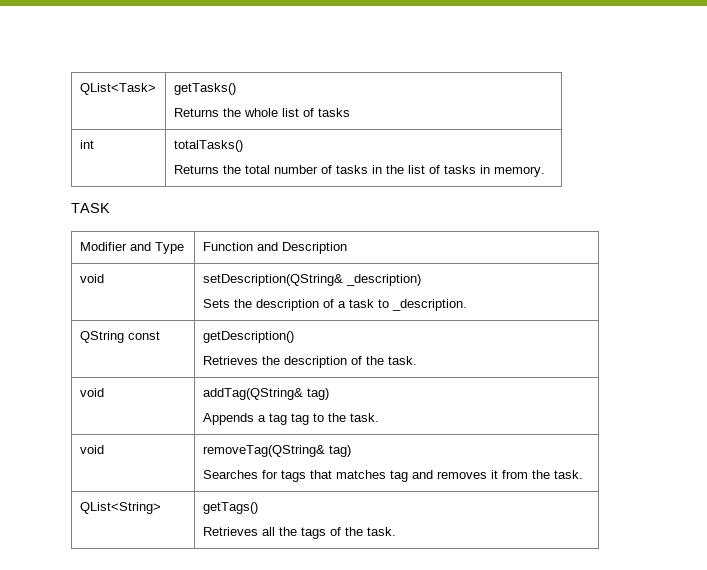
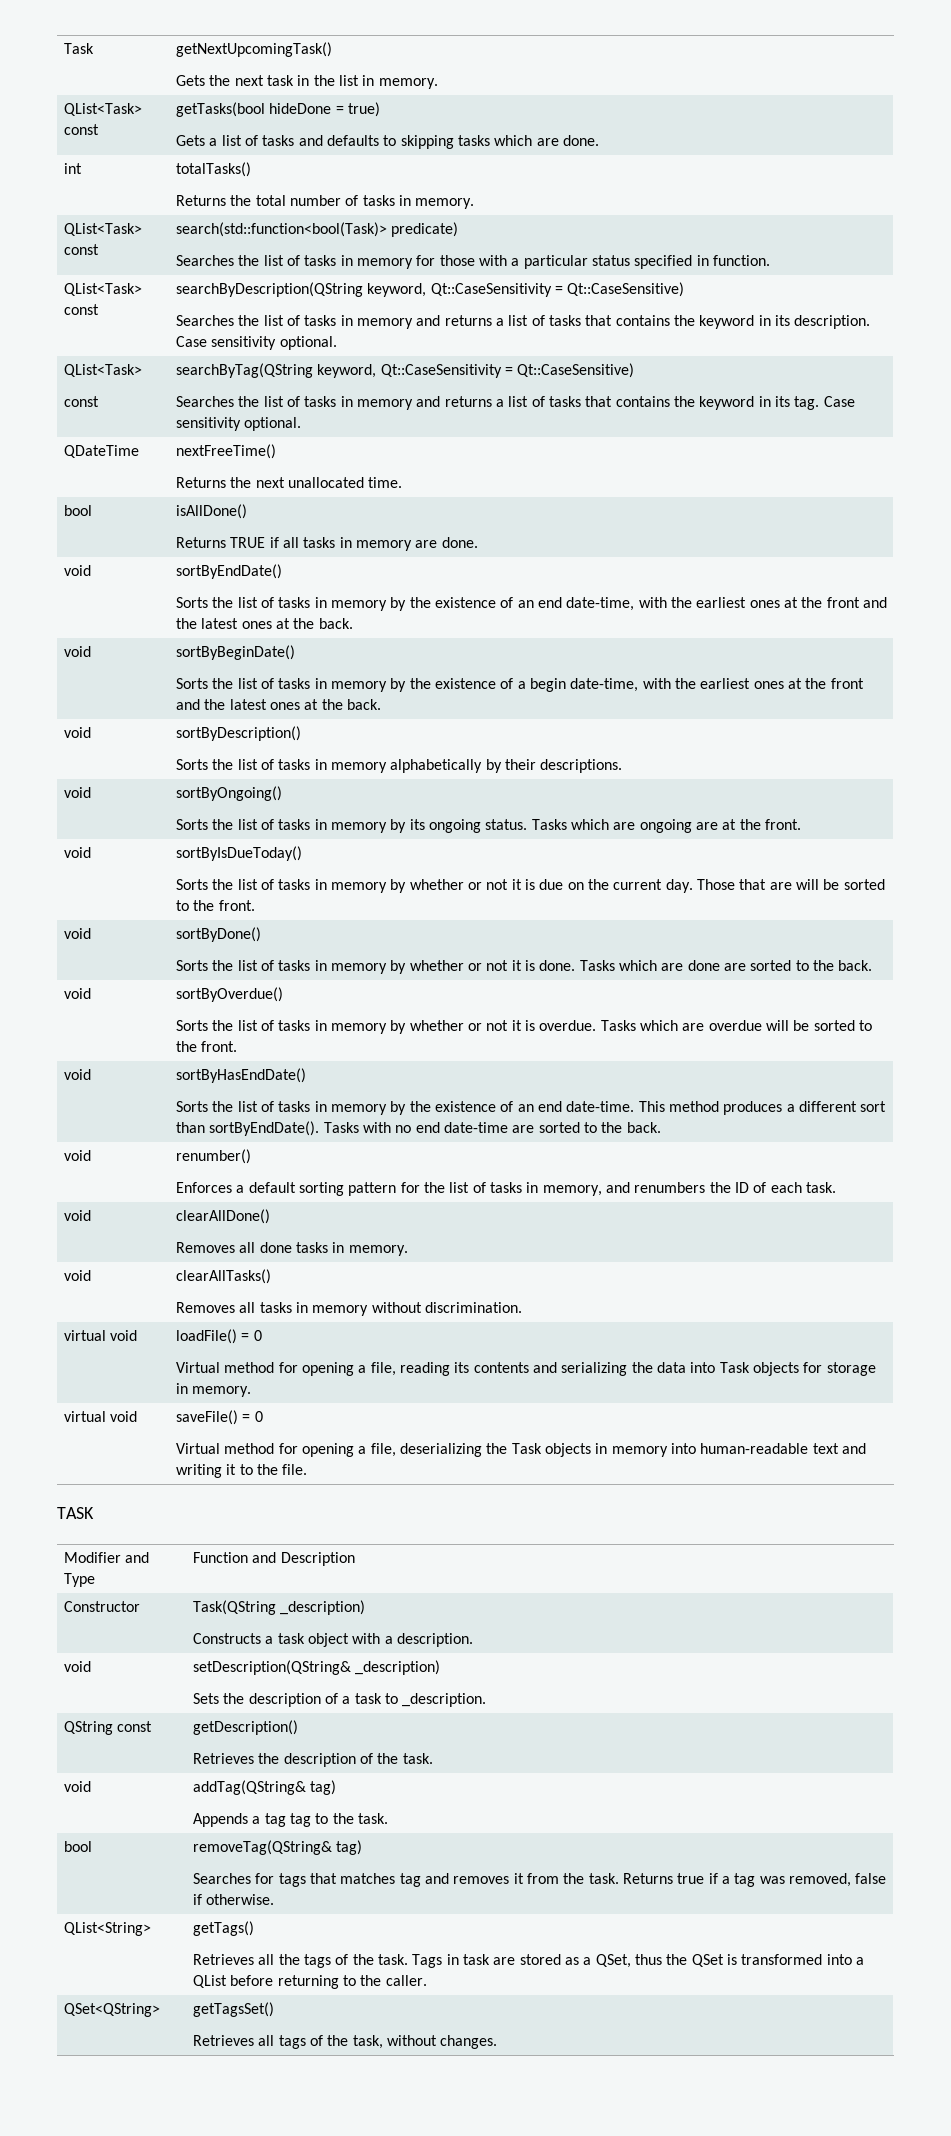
- QList<Task> | getTasks()
- Returns the whole list of tasks
+ Task | getNextUpcomingTask()
+ Gets the next task in the list in memory.
+ QList<Task> const | getTasks(bool hideDone = true)
+ Gets a list of tasks and defaults to skipping tasks which are done.
  int | totalTasks()
- Returns the total number of tasks in the list of tasks in memory.
+ Returns the total number of tasks in memory.
+ QList<Task> const | search(std::function<bool(Task)> predicate)
+ Searches the list of tasks in memory for those with a particular status specified in function.
+ QList<Task> const | searchByDescription(QString keyword, Qt::CaseSensitivity = Qt::CaseSensitive)
+ Searches the list of tasks in memory and returns a list of tasks that contains the keyword in its description. Case sensitivity optional.
+ QList<Task>
+ const | searchByTag(QString keyword, Qt::CaseSensitivity = Qt::CaseSensitive)
+ Searches the list of tasks in memory and returns a list of tasks that contains the keyword in its tag. Case sensitivity optional.
+ QDateTime | nextFreeTime()
+ Returns the next unallocated time.
+ bool | isAllDone()
+ Returns TRUE if all tasks in memory are done.
+ void | sortByEndDate()
+ Sorts the list of tasks in memory by the existence of an end date-time, with the earliest ones at the front and the latest ones at the back.
+ void | sortByBeginDate()
+ Sorts the list of tasks in memory by the existence of a begin date-time, with the earliest ones at the front and the latest ones at the back.
+ void | sortByDescription()
+ Sorts the list of tasks in memory alphabetically by their descriptions.
+ void | sortByOngoing()
+ Sorts the list of tasks in memory by its ongoing status. Tasks which are ongoing are at the front.
+ void | sortByIsDueToday()
+ Sorts the list of tasks in memory by whether or not it is due on the current day. Those that are will be sorted to the front.
+ void | sortByDone()
+ Sorts the list of tasks in memory by whether or not it is done. Tasks which are done are sorted to the back.
+ void | sortByOverdue()
+ Sorts the list of tasks in memory by whether or not it is overdue. Tasks which are overdue will be sorted to the front.
+ void | sortByHasEndDate()
+ Sorts the list of tasks in memory by the existence of an end date-time. This method produces a different sort than sortByEndDate(). Tasks with no end date-time are sorted to the back.
+ void | renumber()
+ Enforces a default sorting pattern for the list of tasks in memory, and renumbers the ID of each task.
+ void | clearAllDone()
+ Removes all done tasks in memory.
+ void | clearAllTasks()
+ Removes all tasks in memory without discrimination.
+ virtual void | loadFile() = 0
+ Virtual method for opening a file, reading its contents and serializing the data into Task objects for storage in memory.
+ virtual void | saveFile() = 0
+ Virtual method for opening a file, deserializing the Task objects in memory into human-readable text and writing it to the file.
+ Constructor | Task(QString _description)
+ Constructs a task object with a description.
- void | removeTag(QString& tag)
- Searches for tags that matches tag and removes it from the task.
+ bool | removeTag(QString& tag)
+ Searches for tags that matches tag and removes it from the task. Returns true if a tag was removed, false if otherwise.
  QList<String> | getTags()
- Retrieves all the tags of the task.
+ Retrieves all the tags of the task. Tags in task are stored as a QSet, thus the QSet is transformed into a QList before returning to the caller.
+ QSet<QString> | getTagsSet()
+ Retrieves all tags of the task, without changes.

